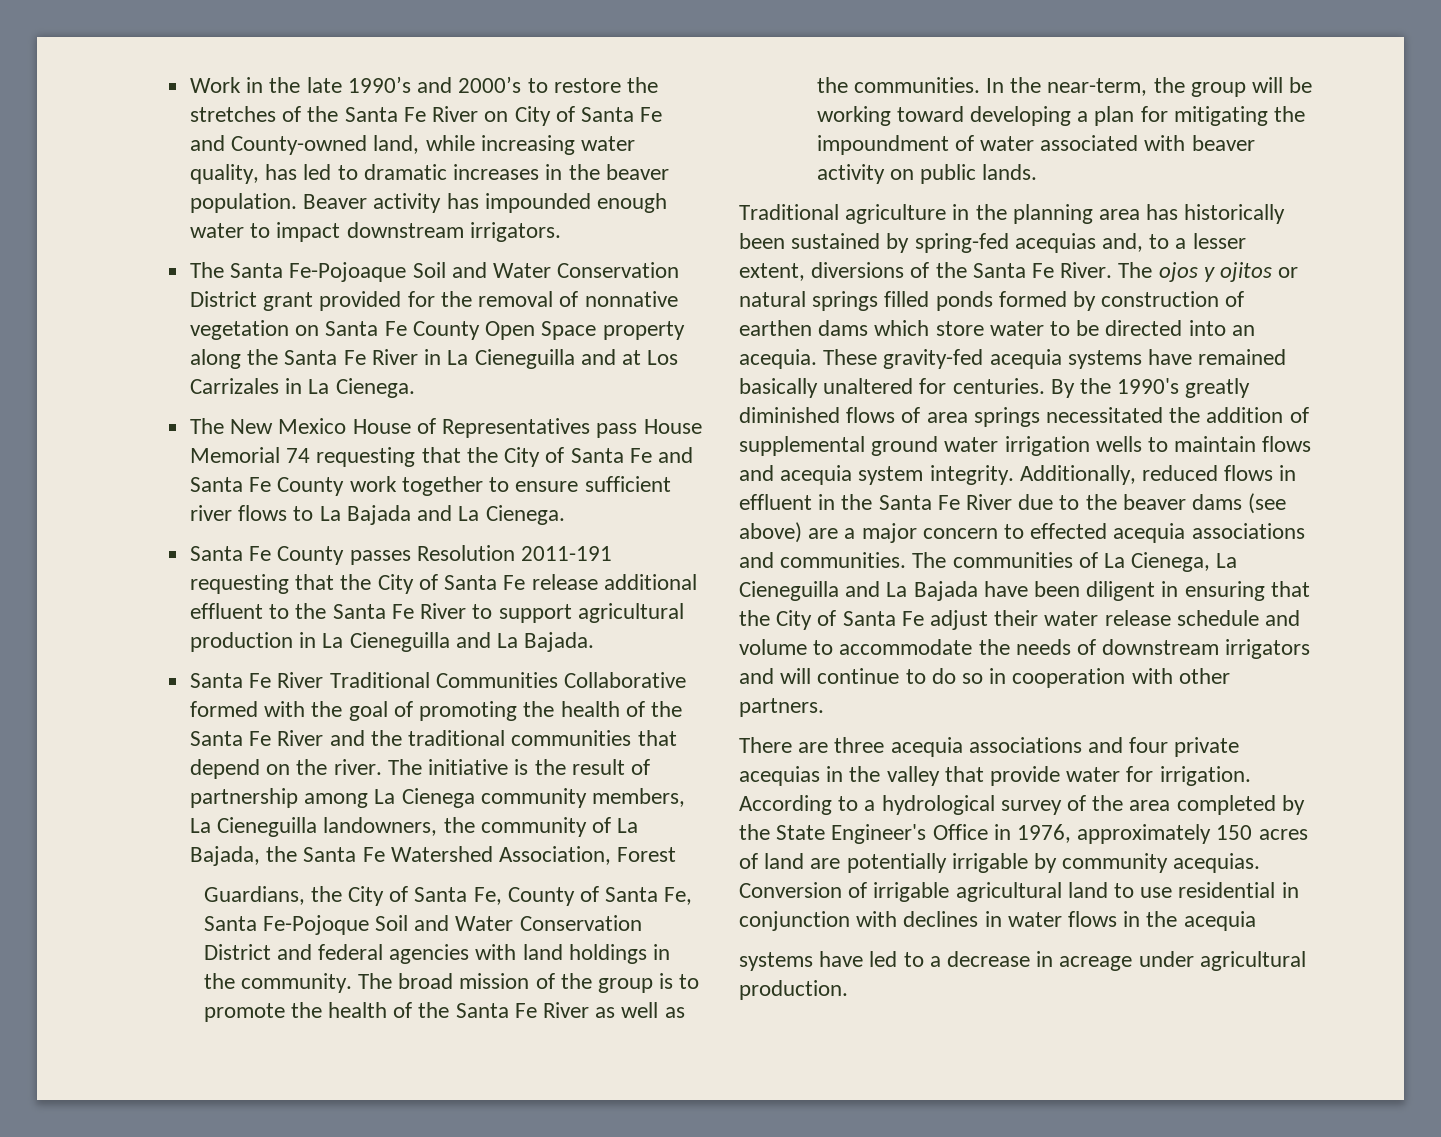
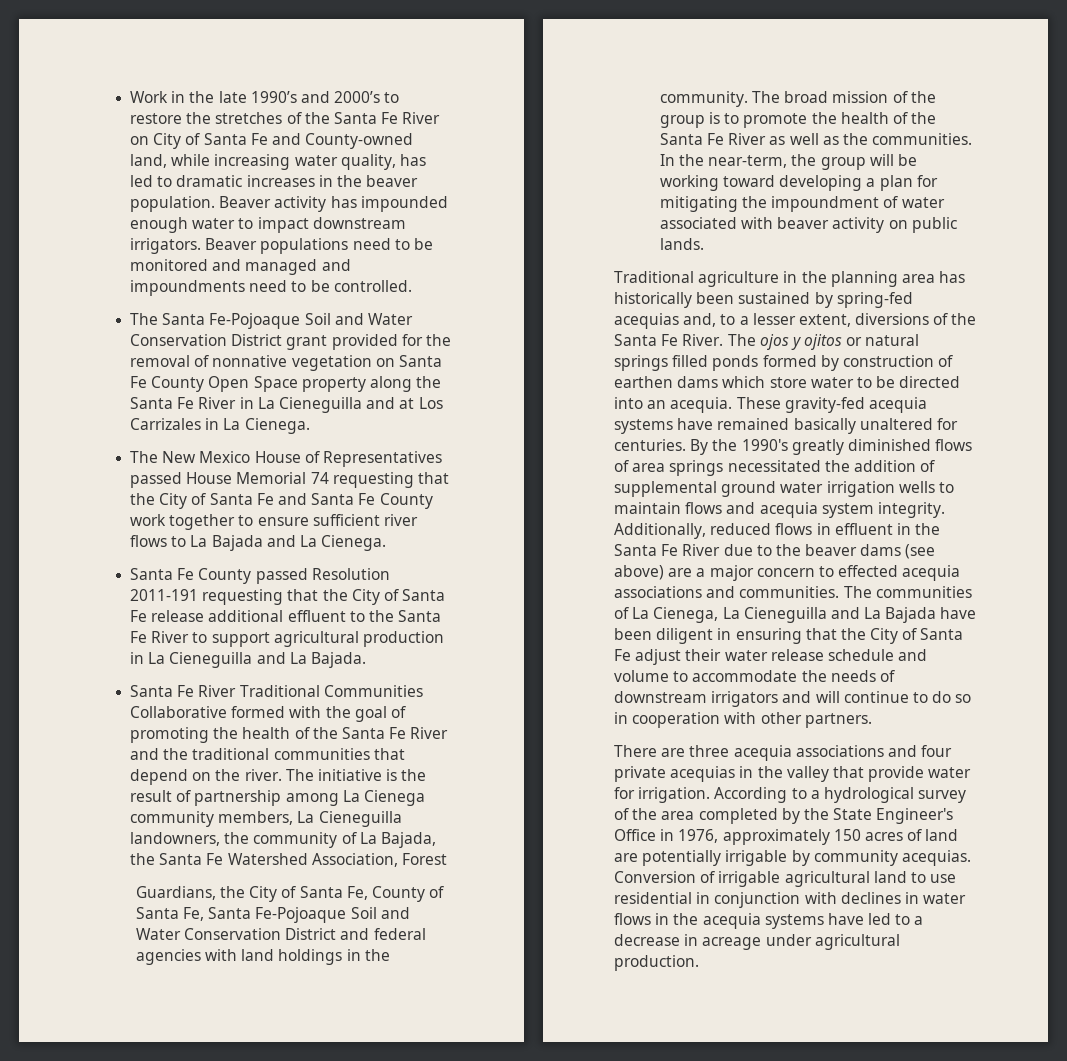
+ Beaver populations need to be monitored and managed and impoundments need to be controlled.
- The New Mexico House of Representatives pass House Memorial 74 requesting that the City of Santa Fe and Santa Fe County work together to ensure sufficient river flows to La Bajada and La Cienega.
+ The New Mexico House of Representatives passed House Memorial 74 requesting that the City of Santa Fe and Santa Fe County work together to ensure sufficient river flows to La Bajada and La Cienega.
- Santa Fe County passes Resolution 2011-191 requesting that the City of Santa Fe release additional effluent to the Santa Fe River to support agricultural production in La Cieneguilla and La Bajada.
+ Santa Fe County passed Resolution 2011-191 requesting that the City of Santa Fe release additional effluent to the Santa Fe River to support agricultural production in La Cieneguilla and La Bajada.
- Guardians, the City of Santa Fe, County of Santa Fe, Santa Fe-Pojoque Soil and Water Conservation District and federal agencies with land holdings in the community.
+ Guardians, the City of Santa Fe, County of Santa Fe, Santa Fe-Pojoaque Soil and Water Conservation District and federal agencies with land holdings in the community.
- Conversion of irrigable agricultural land to use residential in conjunction with declines in water flows in the acequia
- systems have led to a decrease in acreage under agricultural production.
+ Conversion of irrigable agricultural land to use residential in conjunction with declines in water flows in the acequia systems have led to a decrease in acreage under agricultural production.

